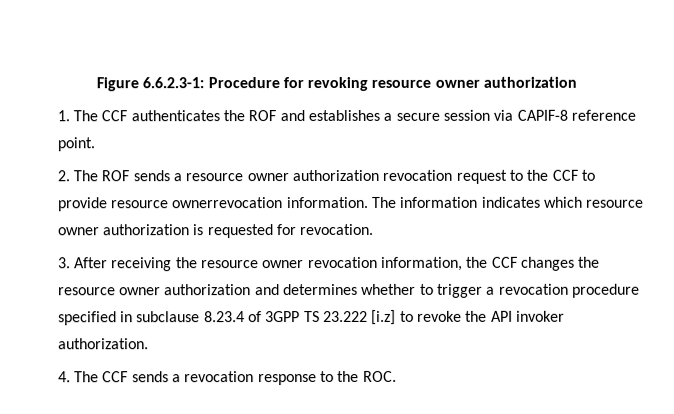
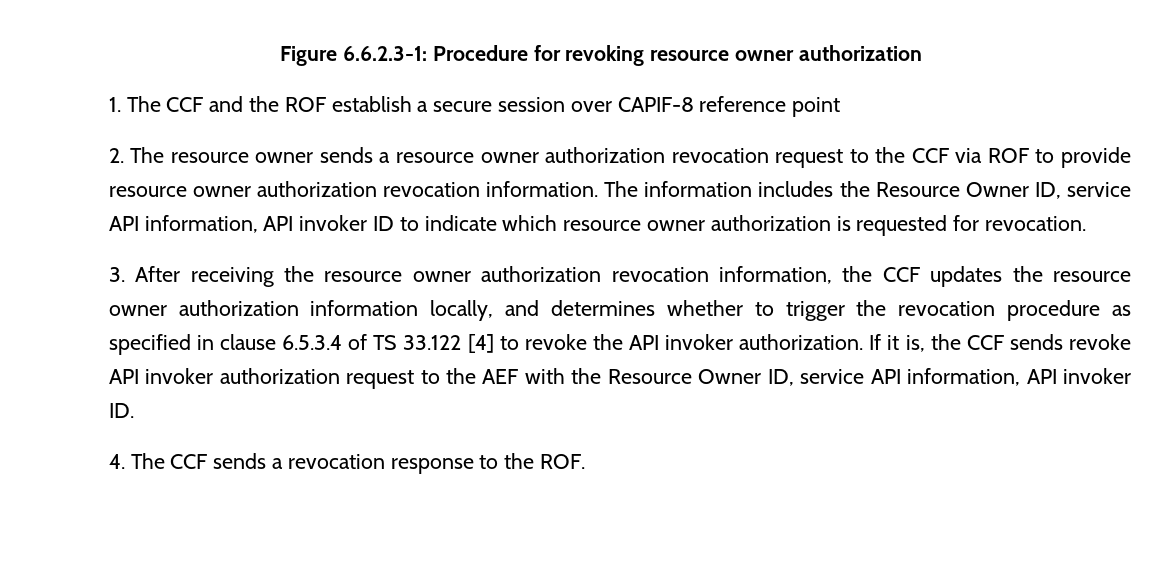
- 1. The CCF authenticates the ROF and establishes a secure session via CAPIF-8 reference point.
+ 1. The CCF and the ROF establish a secure session over CAPIF-8 reference point
- 2. The ROF sends a resource owner authorization revocation request to the CCF to provide resource ownerrevocation information. The information indicates which resource owner authorization is requested for revocation.
+ 2. The resource owner sends a resource owner authorization revocation request to the CCF via ROF to provide resource owner authorization revocation information. The information includes the Resource Owner ID, service API information, API invoker ID to indicate which resource owner authorization is requested for revocation.
- 3. After receiving the resource owner revocation information, the CCF changes the resource owner authorization and determines whether to trigger a revocation procedure specified in subclause 8.23.4 of 3GPP TS 23.222 [i.z] to revoke the API invoker authorization.
+ 3. After receiving the resource owner authorization revocation information, the CCF updates the resource owner authorization information locally, and determines whether to trigger the revocation procedure as specified in clause 6.5.3.4 of TS 33.122 [4] to revoke the API invoker authorization. If it is, the CCF sends revoke API invoker authorization request to the AEF with the Resource Owner ID, service API information, API invoker ID.
- 4. The CCF sends a revocation response to the ROC.
+ 4. The CCF sends a revocation response to the ROF.

